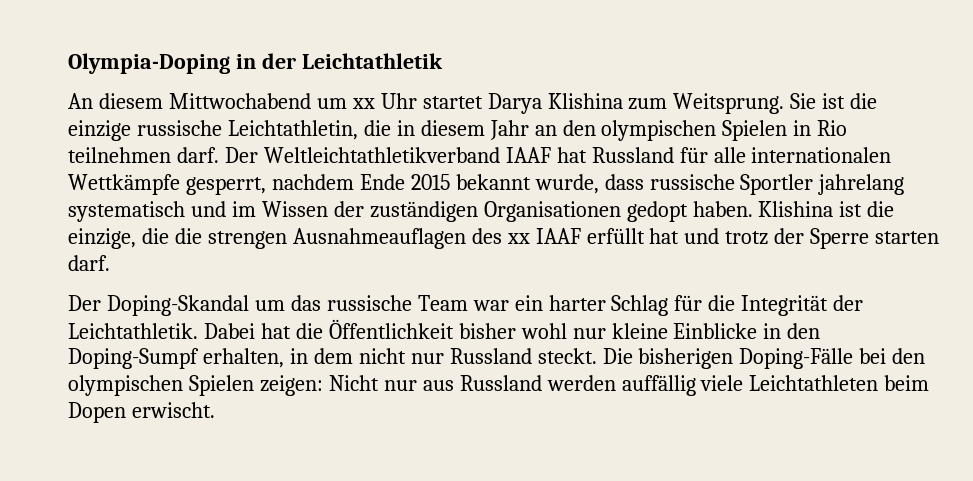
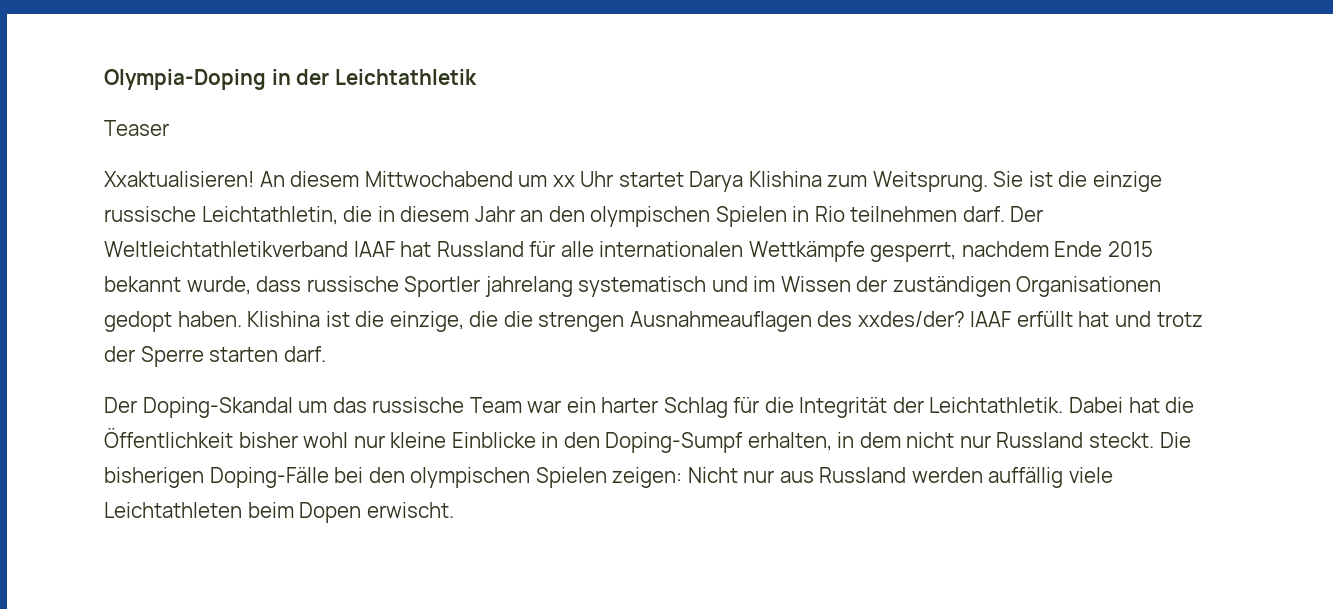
+ Teaser
+ Xxaktualisieren!
- Klishina ist die einzige, die die strengen Ausnahmeauflagen des xx IAAF erfüllt hat und trotz der Sperre starten darf.
+ Klishina ist die einzige, die die strengen Ausnahmeauflagen des xxdes/der? IAAF erfüllt hat und trotz der Sperre starten darf.

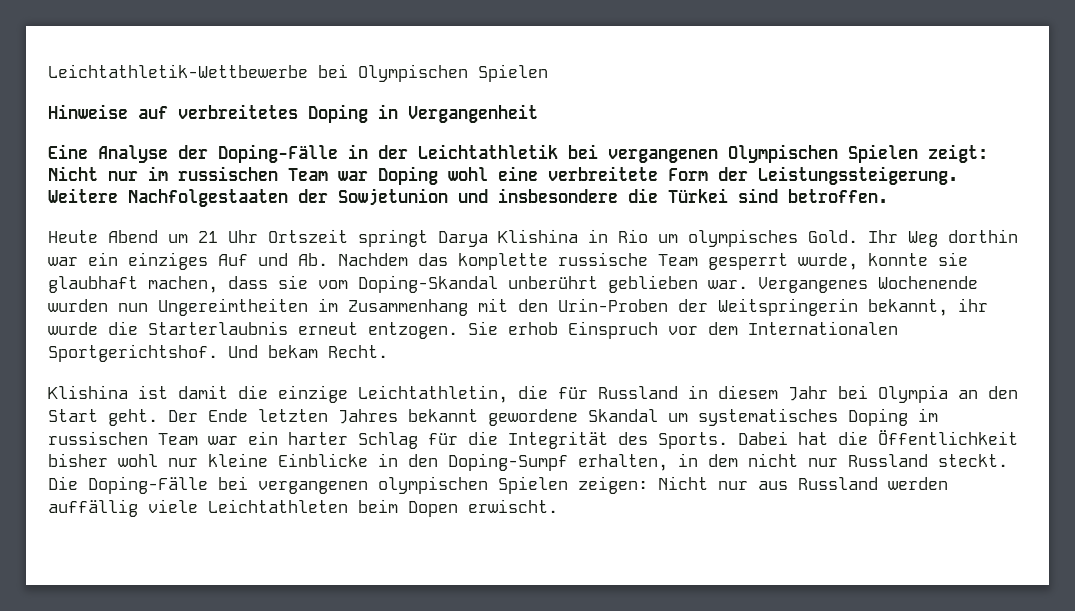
- Olympia-Doping in der Leichtathletik
- Teaser
- Xxaktualisieren! An diesem Mittwochabend um xx Uhr startet Darya Klishina zum Weitsprung. Sie ist die einzige russische Leichtathletin, die in diesem Jahr an den olympischen Spielen in Rio teilnehmen darf. Der Weltleichtathletikverband IAAF hat Russland für alle internationalen Wettkämpfe gesperrt, nachdem Ende 2015 bekannt wurde, dass russische Sportler jahrelang systematisch und im Wissen der zuständigen Organisationen gedopt haben. Klishina ist die einzige, die die strengen Ausnahmeauflagen des xxdes/der? IAAF erfüllt hat und trotz der Sperre starten darf.
- Der Doping-Skandal um das russische Team war ein harter Schlag für die Integrität der Leichtathletik.
+ Leichtathletik-Wettbewerbe bei Olympischen Spielen
+ Hinweise auf verbreitetes Doping in Vergangenheit
+ Eine Analyse der Doping-Fälle in der Leichtathletik bei vergangenen Olympischen Spielen zeigt: Nicht nur im russischen Team war Doping wohl eine verbreitete Form der Leistungssteigerung. Weitere Nachfolgestaaten der Sowjetunion und insbesondere die Türkei sind betroffen.
+ Heute Abend um 21 Uhr Ortszeit springt Darya Klishina in Rio um olympisches Gold. Ihr Weg dorthin war ein einziges Auf und Ab. Nachdem das komplette russische Team gesperrt wurde, konnte sie glaubhaft machen, dass sie vom Doping-Skandal unberührt geblieben war. Vergangenes Wochenende wurden nun Ungereimtheiten im Zusammenhang mit den Urin-Proben der Weitspringerin bekannt, ihr wurde die Starterlaubnis erneut entzogen. Sie erhob Einspruch vor dem Internationalen Sportgerichtshof. Und bekam Recht.
+ Klishina ist damit die einzige Leichtathletin, die für Russland in diesem Jahr bei Olympia an den Start geht. Der Ende letzten Jahres bekannt gewordene Skandal um systematisches Doping im russischen Team war ein harter Schlag für die Integrität des Sports.
- Die bisherigen Doping-Fälle bei den olympischen Spielen zeigen: Nicht nur aus Russland werden auffällig viele Leichtathleten beim Dopen erwischt.
+ Die Doping-Fälle bei vergangenen olympischen Spielen zeigen: Nicht nur aus Russland werden auffällig viele Leichtathleten beim Dopen erwischt.

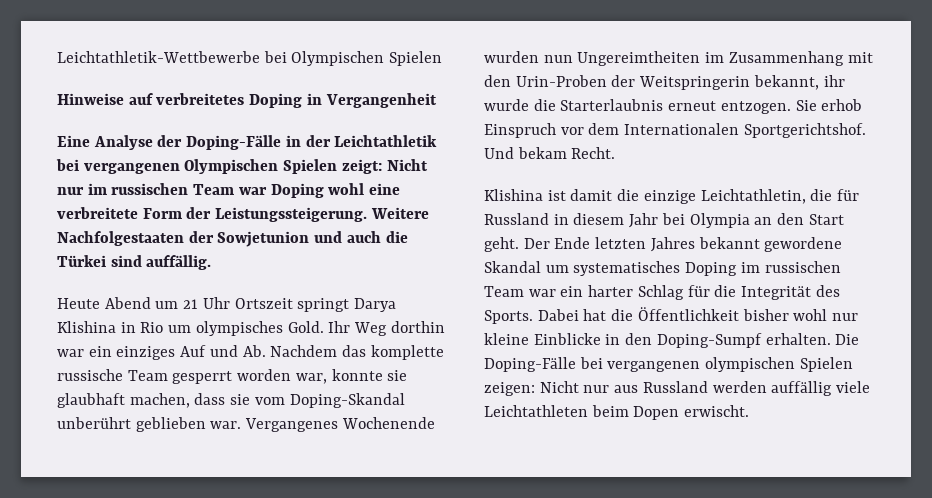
- Weitere Nachfolgestaaten der Sowjetunion und insbesondere die Türkei sind betroffen.
+ Weitere Nachfolgestaaten der Sowjetunion und auch die Türkei sind auffällig.
- Ihr Weg dorthin war ein einziges Auf und Ab. Nachdem das komplette russische Team gesperrt wurde, konnte sie glaubhaft machen, dass sie vom Doping-Skandal unberührt geblieben war.
+ Ihr Weg dorthin war ein einziges Auf und Ab. Nachdem das komplette russische Team gesperrt worden war, konnte sie glaubhaft machen, dass sie vom Doping-Skandal unberührt geblieben war.
- Dabei hat die Öffentlichkeit bisher wohl nur kleine Einblicke in den Doping-Sumpf erhalten, in dem nicht nur Russland steckt.
+ Dabei hat die Öffentlichkeit bisher wohl nur kleine Einblicke in den Doping-Sumpf erhalten.

